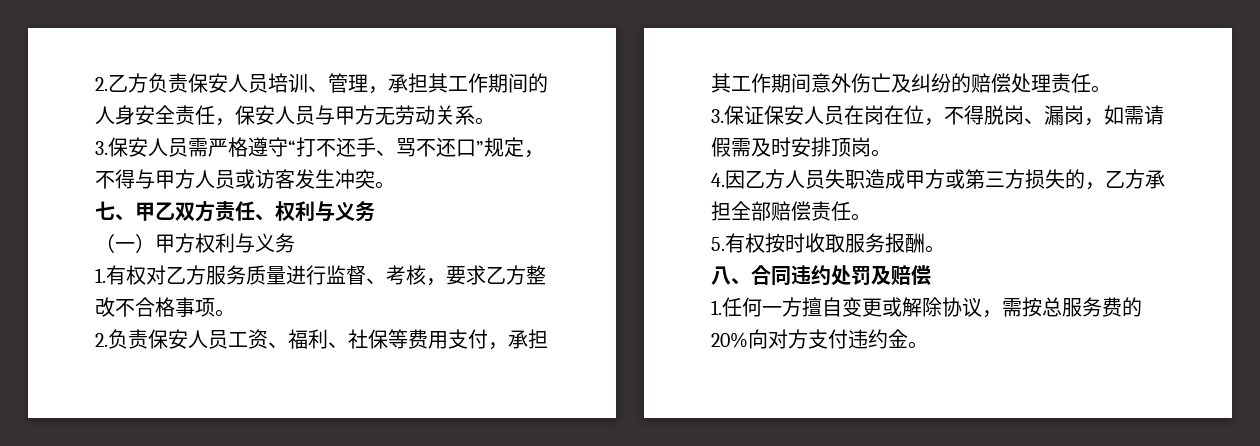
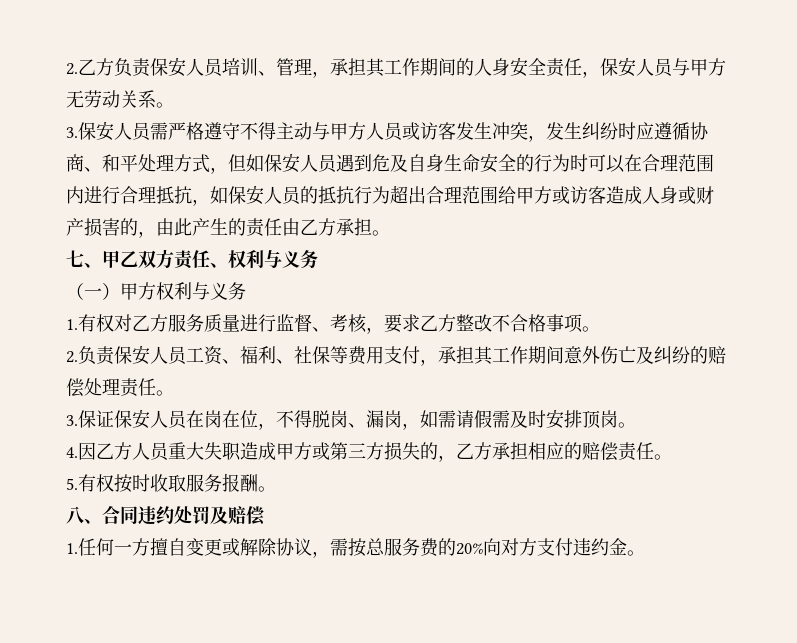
- 3.保安人员需严格遵守“打不还手、骂不还口”规定，不得与甲方人员或访客发生冲突。
+ 3.保安人员需严格遵守不得主动与甲方人员或访客发生冲突，发生纠纷时应遵循协商、和平处理方式，但如保安人员遇到危及自身生命安全的行为时可以在合理范围内进行合理抵抗，如保安人员的抵抗行为超出合理范围给甲方或访客造成人身或财产损害的，由此产生的责任由乙方承担。
- 4.因乙方人员失职造成甲方或第三方损失的，乙方承担全部赔偿责任。
+ 4.因乙方人员重大失职造成甲方或第三方损失的，乙方承担相应的赔偿责任。

